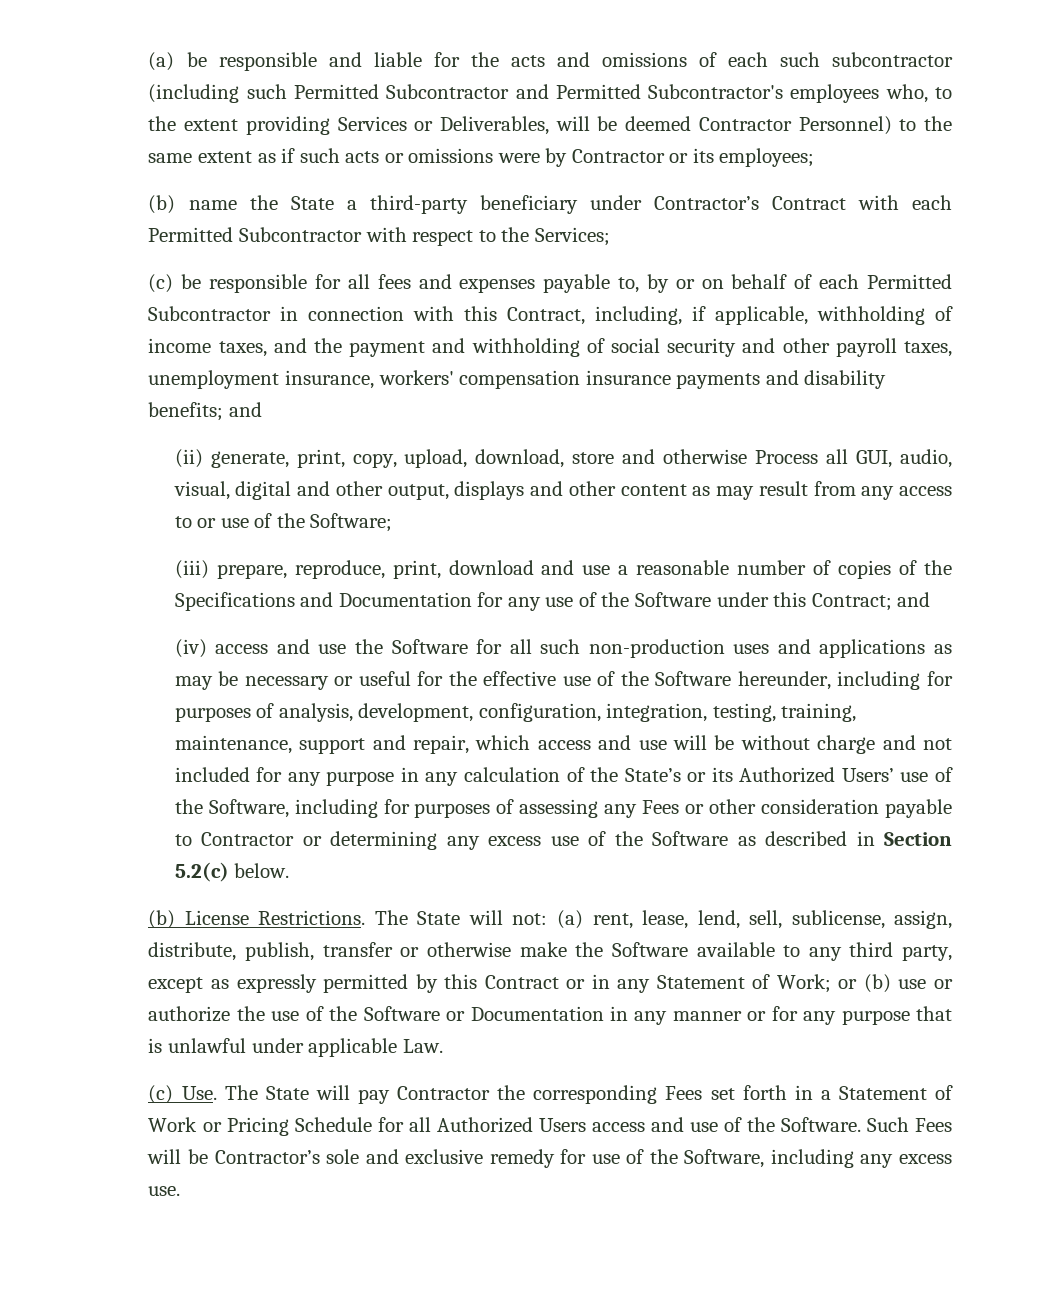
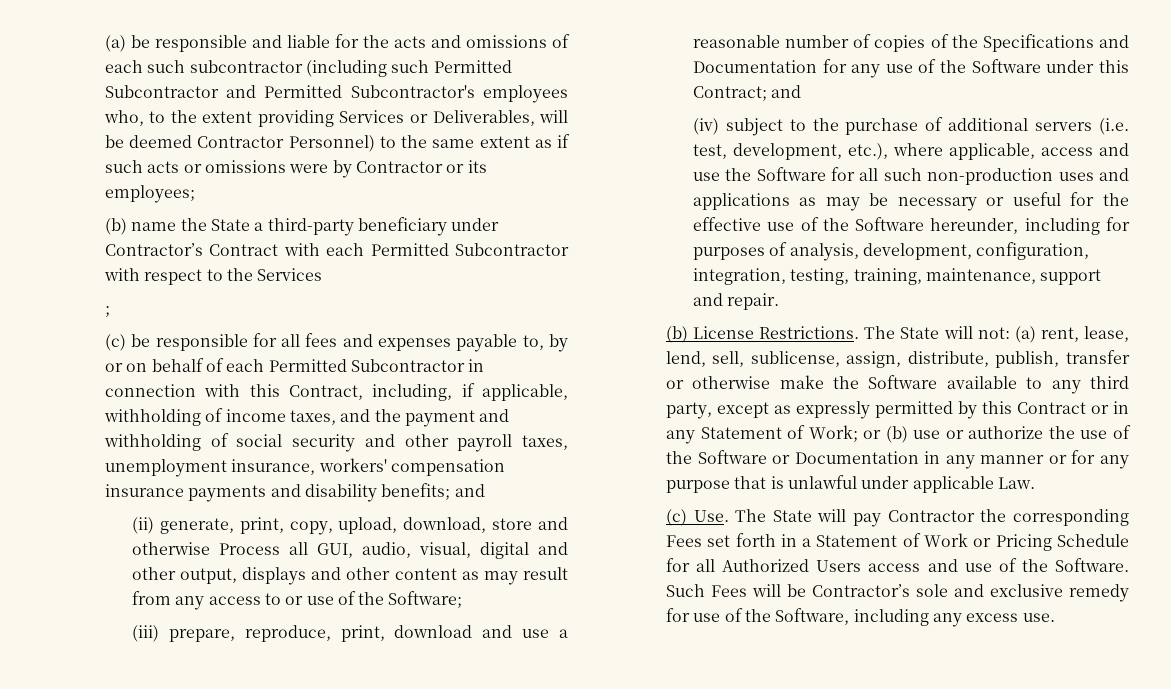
- (b) name the State a third-party beneficiary under Contractor’s Contract with each Permitted Subcontractor with respect to the Services;
+ (b) name the State a third-party beneficiary under Contractor’s Contract with each Permitted Subcontractor with respect to the Services
+ ;
- (iv) access and use the Software for all such non-production uses and applications as may be necessary or useful for the effective use of the Software hereunder, including for purposes of analysis, development, configuration, integration, testing, training, maintenance, support and repair, which access and use will be without charge and not included for any purpose in any calculation of the State’s or its Authorized Users’ use of the Software, including for purposes of assessing any Fees or other consideration payable to Contractor or determining any excess use of the Software as described in Section 5.2(c) below.
+ (iv) subject to the purchase of additional servers (i.e. test, development, etc.), where applicable, access and use the Software for all such non-production uses and applications as may be necessary or useful for the effective use of the Software hereunder, including for purposes of analysis, development, configuration, integration, testing, training, maintenance, support and repair.

